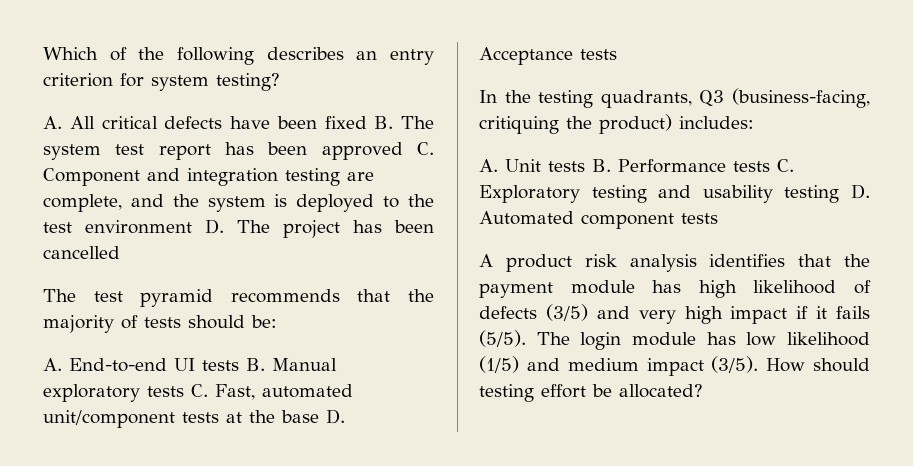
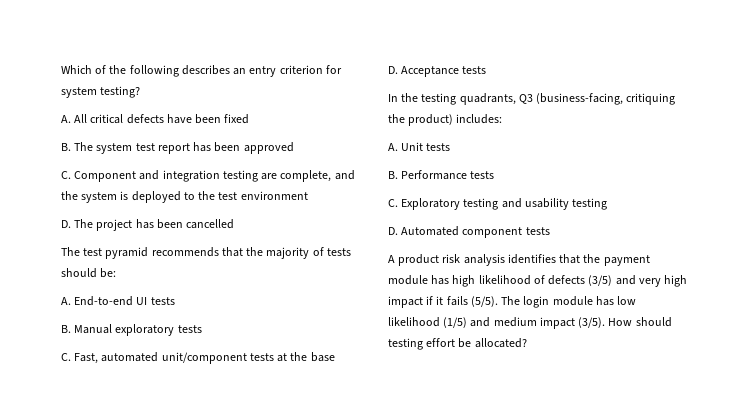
- A. All critical defects have been fixed B. The system test report has been approved C. Component and integration testing are complete, and the system is deployed to the test environment D. The project has been cancelled
+ A. All critical defects have been fixed
+ B. The system test report has been approved
+ C. Component and integration testing are complete, and the system is deployed to the test environment
+ D. The project has been cancelled
- A. End-to-end UI tests B. Manual exploratory tests C. Fast, automated unit/component tests at the base D. Acceptance tests
+ A. End-to-end UI tests
+ B. Manual exploratory tests
+ C. Fast, automated unit/component tests at the base
+ D. Acceptance tests
- A. Unit tests B. Performance tests C. Exploratory testing and usability testing D. Automated component tests
+ A. Unit tests
+ B. Performance tests
+ C. Exploratory testing and usability testing
+ D. Automated component tests

